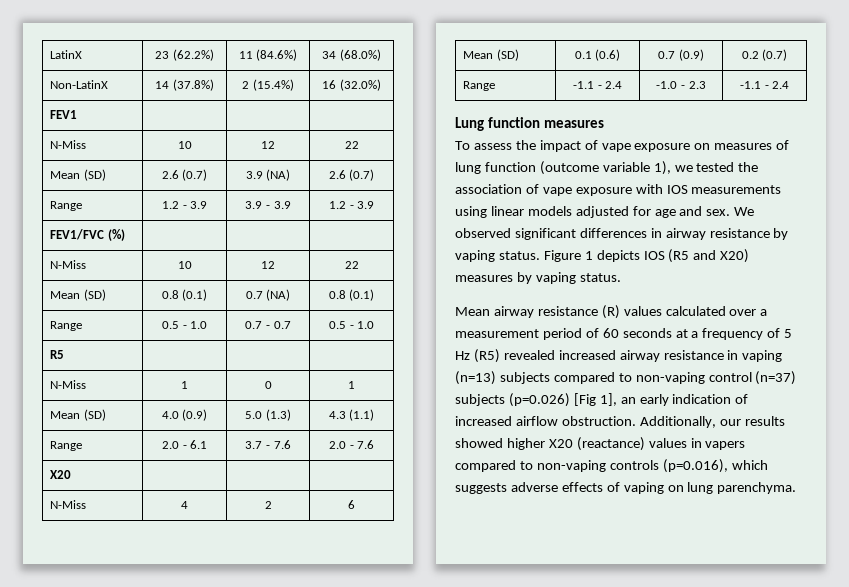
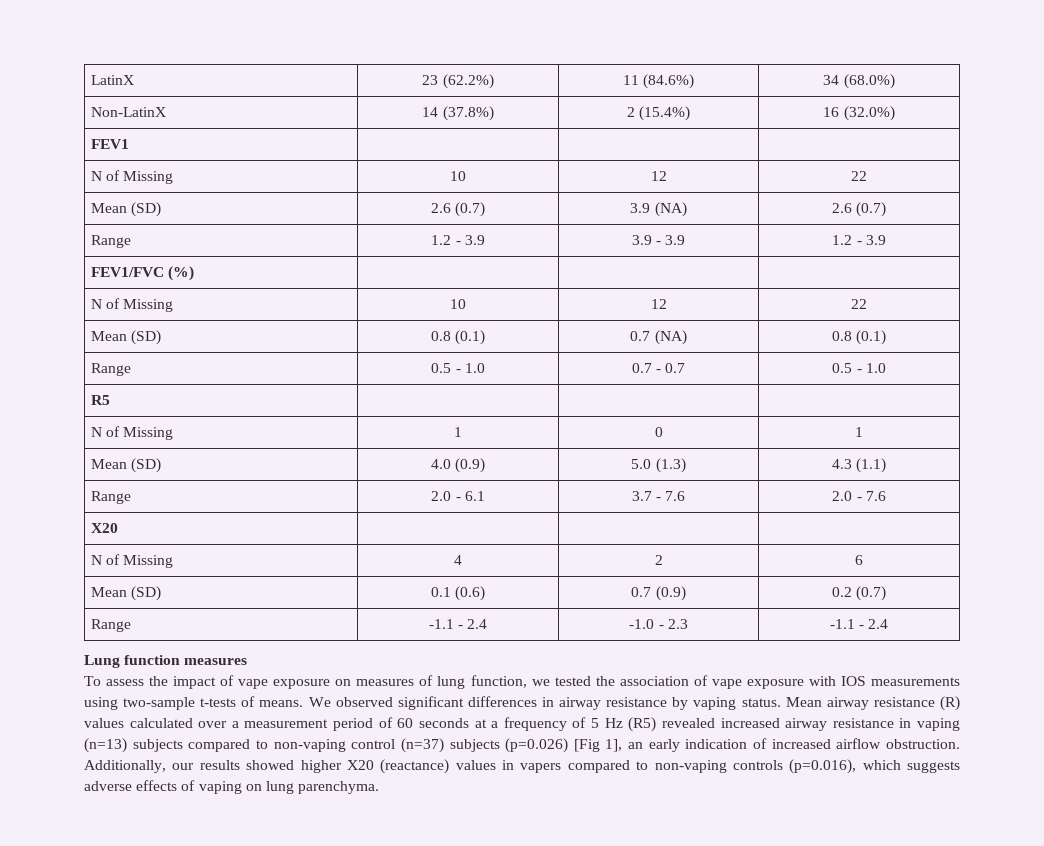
  FEV1 | | |
- N-Miss | 10 | 12 | 22
+ N of Missing | 10 | 12 | 22
  FEV1/FVC (%) | | |
- N-Miss | 10 | 12 | 22
+ N of Missing | 10 | 12 | 22
- N-Miss | 1 | 0 | 1
+ N of Missing | 1 | 0 | 1
- N-Miss | 4 | 2 | 6
+ N of Missing | 4 | 2 | 6
- To assess the impact of vape exposure on measures of lung function (outcome variable 1), we tested the association of vape exposure with IOS measurements using linear models adjusted for age and sex.
+ To assess the impact of vape exposure on measures of lung function, we tested the association of vape exposure with IOS measurements using two-sample t-tests of means.
- We observed significant differences in airway resistance by vaping status. Figure 1 depicts IOS (R5 and X20) measures by vaping status.
- Mean airway resistance (R) values calculated over a measurement period of 60 seconds at a frequency of 5 Hz (R5) revealed increased airway resistance in vaping (n=13) subjects compared to non-vaping control (n=37) subjects (p=0.026) [Fig 1], an early indication of increased airflow obstruction.
+ We observed significant differences in airway resistance by vaping status. Mean airway resistance (R) values calculated over a measurement period of 60 seconds at a frequency of 5 Hz (R5) revealed increased airway resistance in vaping (n=13) subjects compared to non-vaping control (n=37) subjects (p=0.026) [Fig 1], an early indication of increased airflow obstruction.

